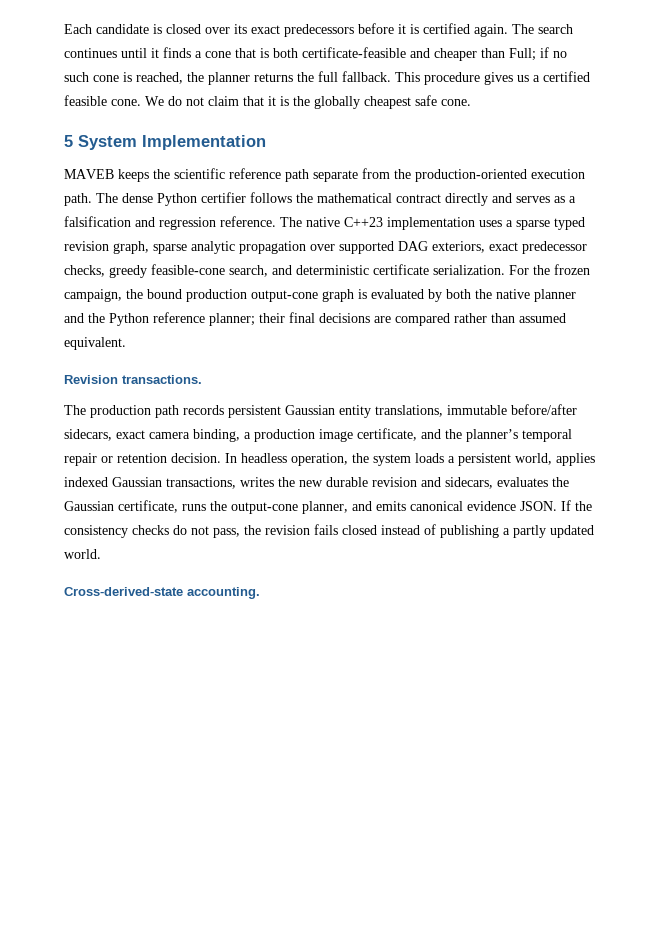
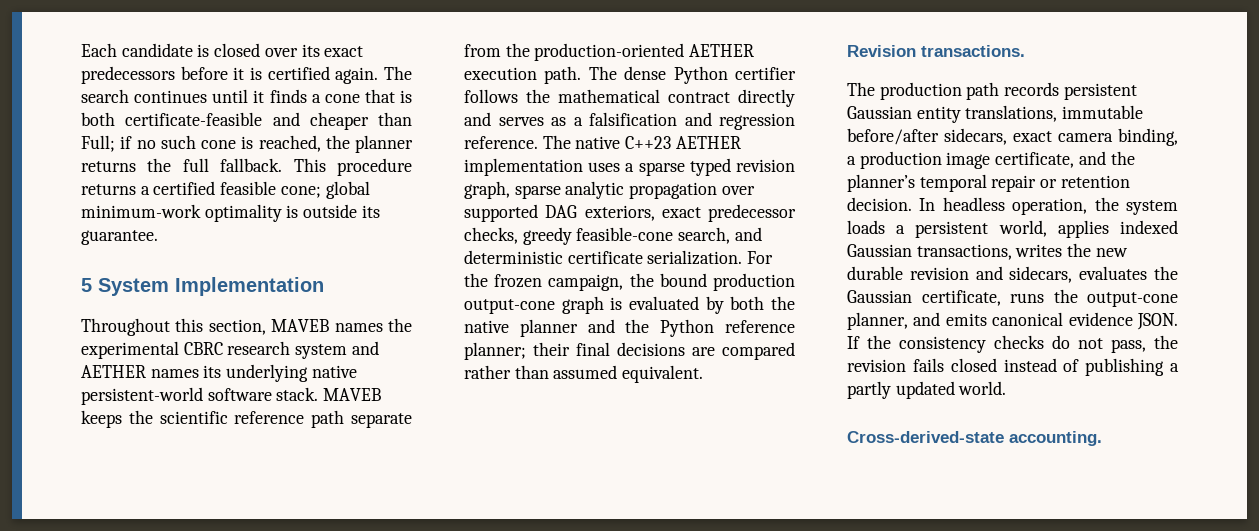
- This procedure gives us a certified feasible cone. We do not claim that it is the globally cheapest safe cone.
+ This procedure returns a certified feasible cone; global minimum-work optimality is outside its guarantee.
  5 System Implementation
- MAVEB keeps the scientific reference path separate from the production-oriented execution path.
+ Throughout this section, MAVEB names the experimental CBRC research system and AETHER names its underlying native persistent-world software stack. MAVEB keeps the scientific reference path separate from the production-oriented AETHER execution path.
- The native C++23 implementation uses a sparse typed revision graph, sparse analytic propagation over supported DAG exteriors, exact predecessor checks, greedy feasible-cone search, and deterministic certificate serialization.
+ The native C++23 AETHER implementation uses a sparse typed revision graph, sparse analytic propagation over supported DAG exteriors, exact predecessor checks, greedy feasible-cone search, and deterministic certificate serialization.

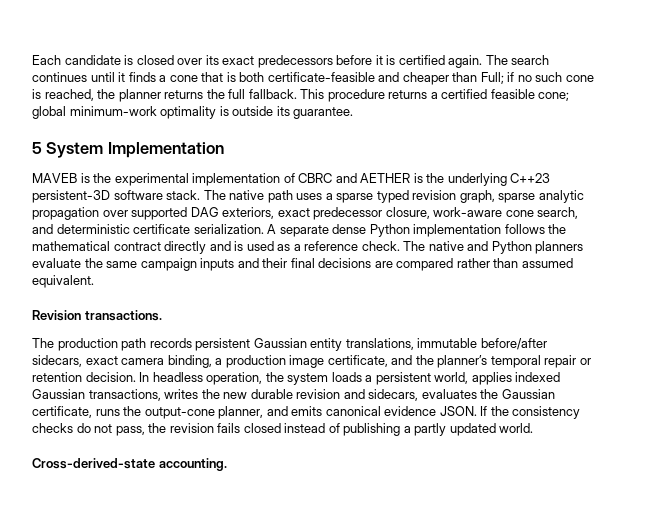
- Throughout this section, MAVEB names the experimental CBRC research system and AETHER names its underlying native persistent-world software stack. MAVEB keeps the scientific reference path separate from the production-oriented AETHER execution path. The dense Python certifier follows the mathematical contract directly and serves as a falsification and regression reference. The native C++23 AETHER implementation uses a sparse typed revision graph, sparse analytic propagation over supported DAG exteriors, exact predecessor checks, greedy feasible-cone search, and deterministic certificate serialization.
+ MAVEB is the experimental implementation of CBRC and AETHER is the underlying C++23 persistent-3D software stack. The native path uses a sparse typed revision graph, sparse analytic propagation over supported DAG exteriors, exact predecessor closure, work-aware cone search, and deterministic certificate serialization.
- For the frozen campaign, the bound production output-cone graph is evaluated by both the native planner and the Python reference planner; their final decisions are compared rather than assumed equivalent.
+ A separate dense Python implementation follows the mathematical contract directly and is used as a reference check. The native and Python planners evaluate the same campaign inputs and their final decisions are compared rather than assumed equivalent.

